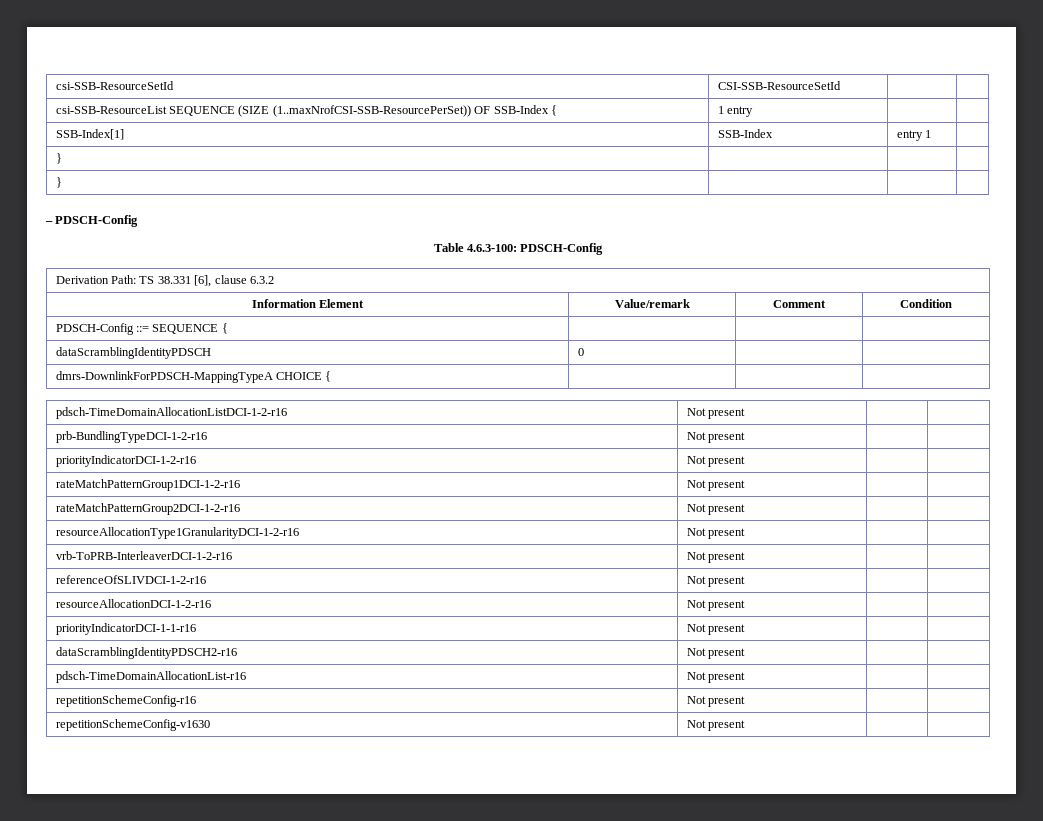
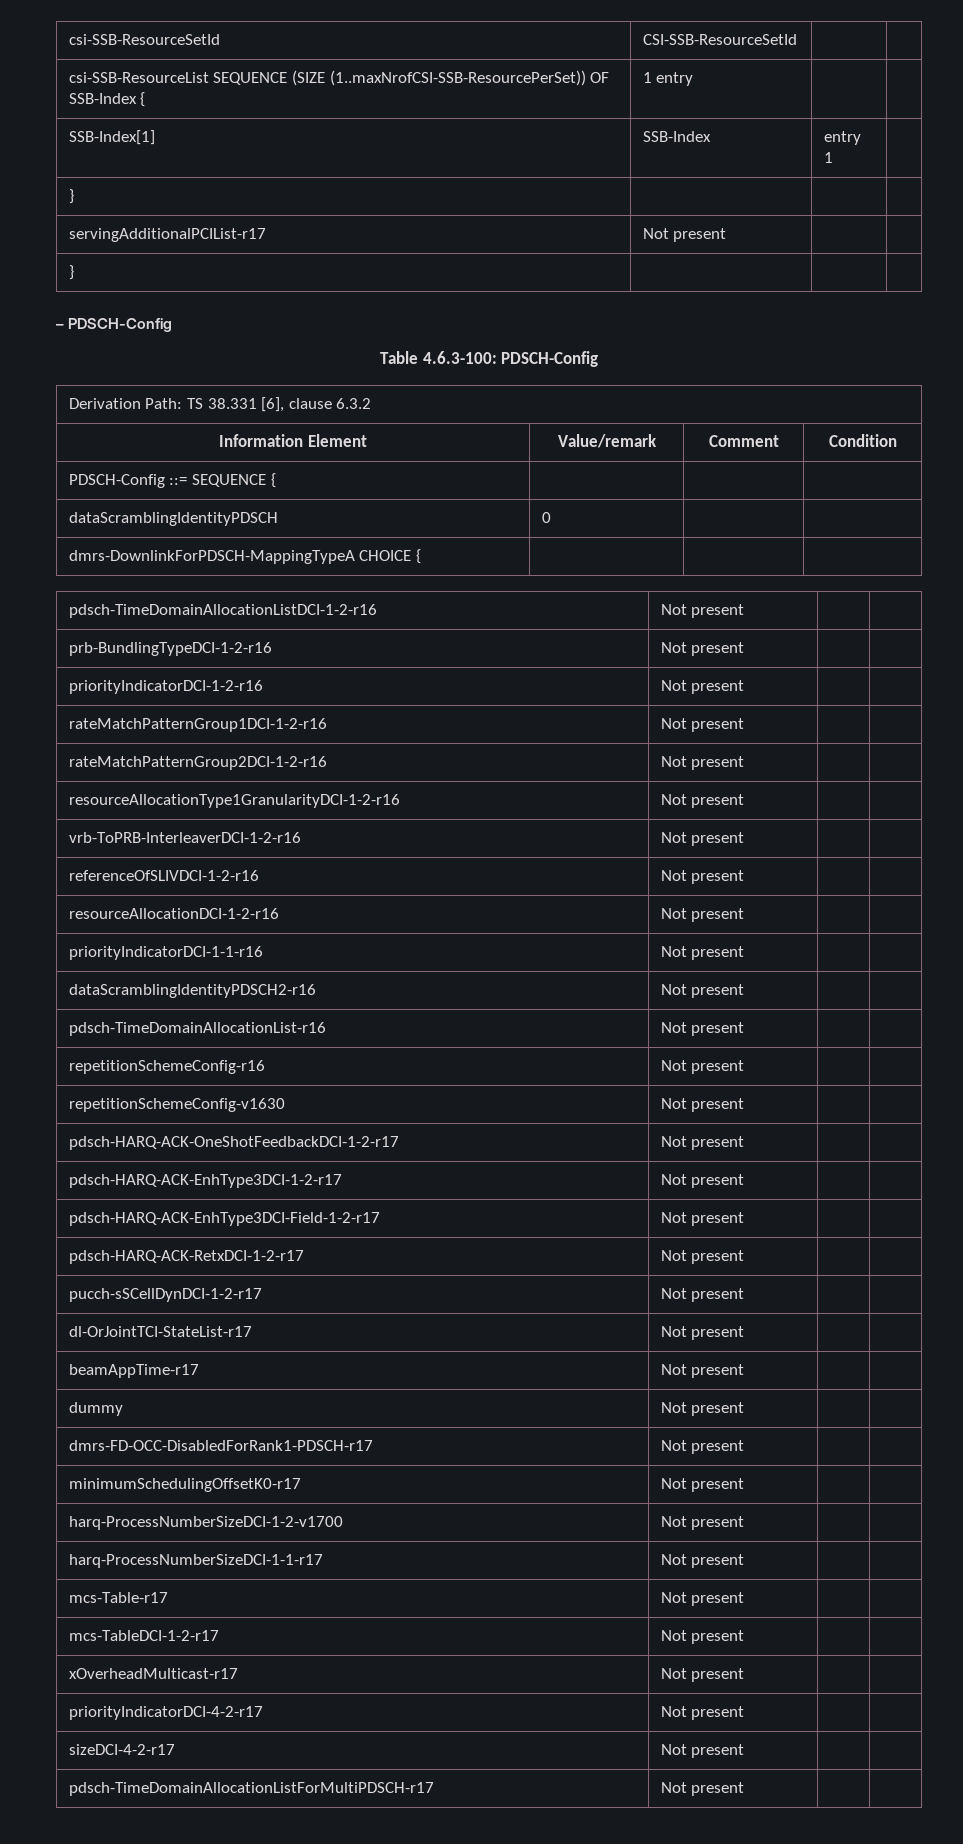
+ servingAdditionalPCIList-r17 | Not present | |
+ pdsch-HARQ-ACK-OneShotFeedbackDCI-1-2-r17 | Not present | |
+ pdsch-HARQ-ACK-EnhType3DCI-1-2-r17 | Not present | |
+ pdsch-HARQ-ACK-EnhType3DCI-Field-1-2-r17 | Not present | |
+ pdsch-HARQ-ACK-RetxDCI-1-2-r17 | Not present | |
+ pucch-sSCellDynDCI-1-2-r17 | Not present | |
+ dl-OrJointTCI-StateList-r17 | Not present | |
+ beamAppTime-r17 | Not present | |
+ dummy | Not present | |
+ dmrs-FD-OCC-DisabledForRank1-PDSCH-r17 | Not present | |
+ minimumSchedulingOffsetK0-r17 | Not present | |
+ harq-ProcessNumberSizeDCI-1-2-v1700 | Not present | |
+ harq-ProcessNumberSizeDCI-1-1-r17 | Not present | |
+ mcs-Table-r17 | Not present | |
+ mcs-TableDCI-1-2-r17 | Not present | |
+ xOverheadMulticast-r17 | Not present | |
+ priorityIndicatorDCI-4-2-r17 | Not present | |
+ sizeDCI-4-2-r17 | Not present | |
+ pdsch-TimeDomainAllocationListForMultiPDSCH-r17 | Not present | |

